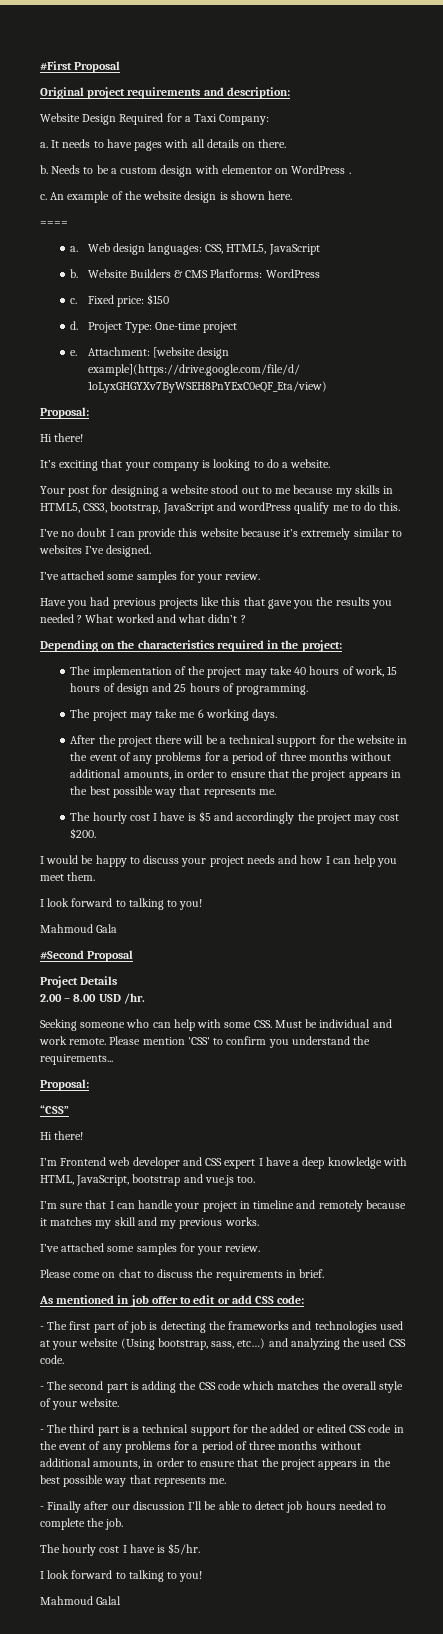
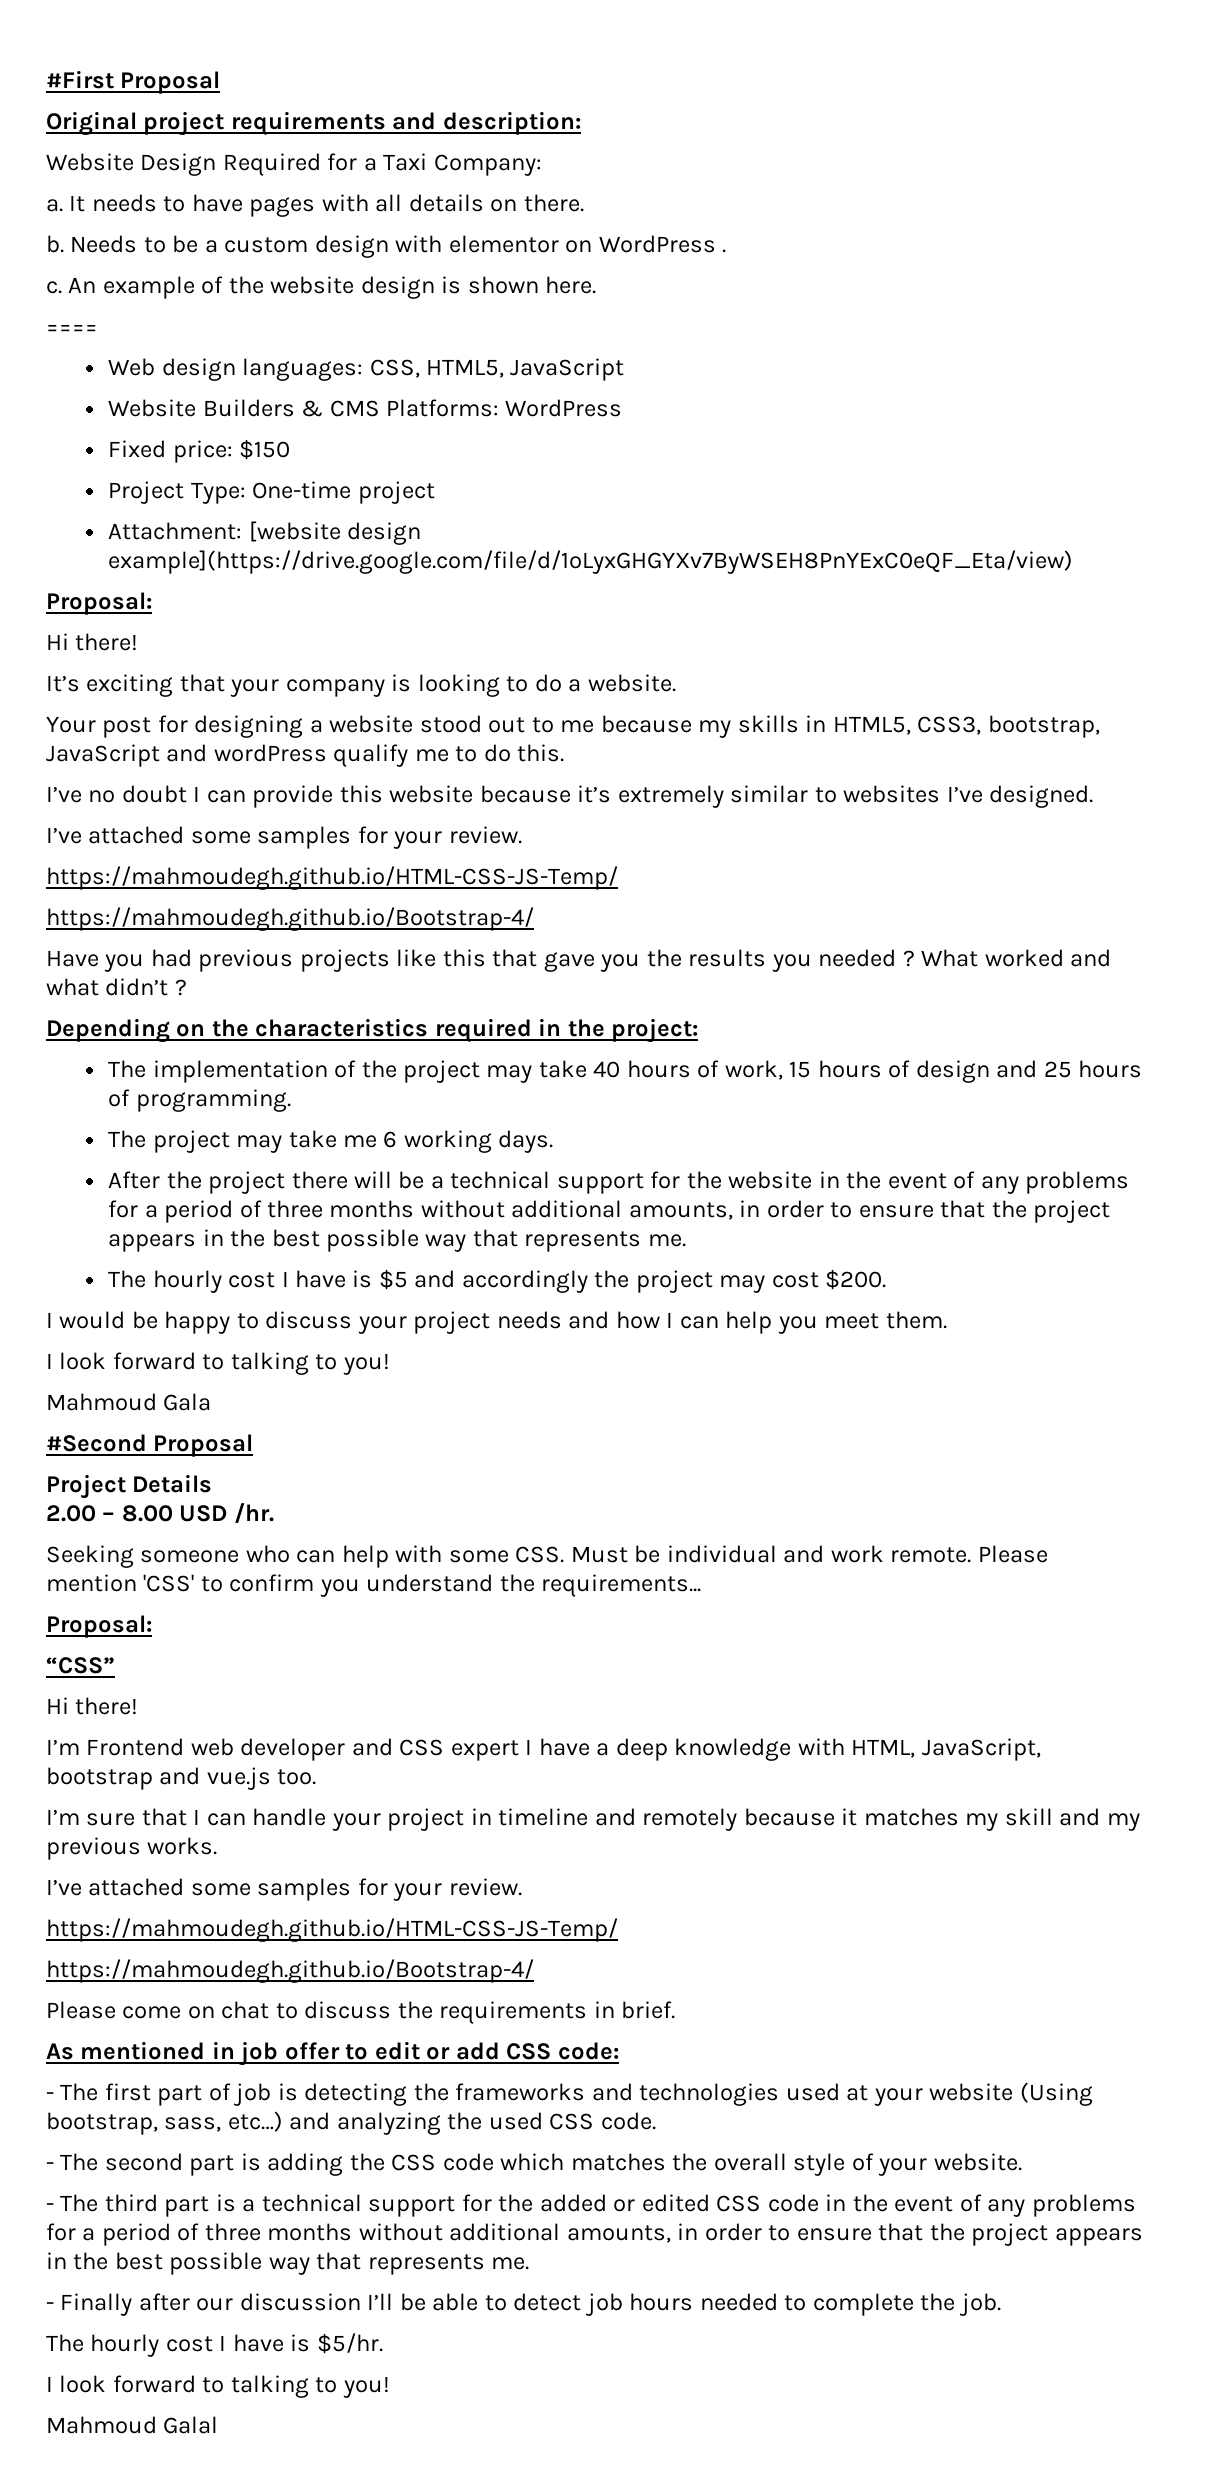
  ====
- a. Web design languages: CSS, HTML5, JavaScript
- b. Website Builders & CMS Platforms: WordPress
- c. Fixed price: $150
+ Web design languages: CSS, HTML5, JavaScript
+ Website Builders & CMS Platforms: WordPress
+ Fixed price: $150
- d.
- e.
  I’ve no doubt I can provide this website because it’s extremely similar to websites I’ve designed.
  I’ve attached some samples for your review.
+ https://mahmoudegh.github.io/HTML-CSS-JS-Temp/
+ https://mahmoudegh.github.io/Bootstrap-4/
  I’m sure that I can handle your project in timeline and remotely because it matches my skill and my previous works.
  I’ve attached some samples for your review.
+ https://mahmoudegh.github.io/HTML-CSS-JS-Temp/
+ https://mahmoudegh.github.io/Bootstrap-4/

